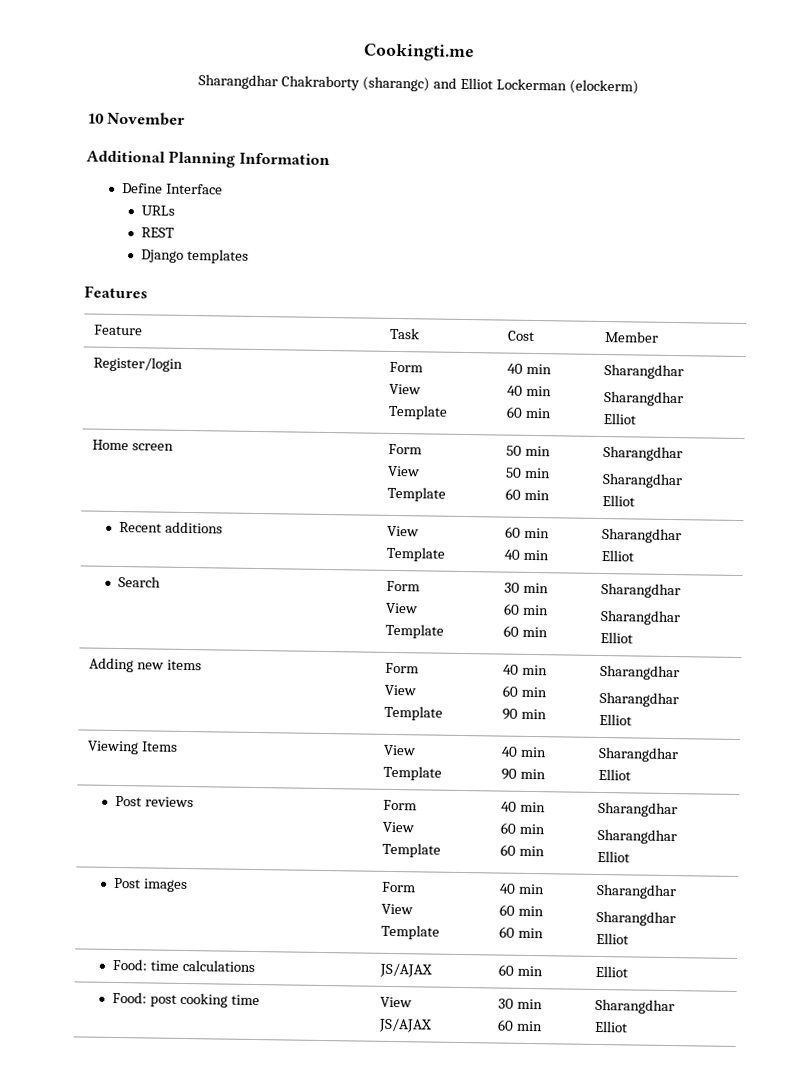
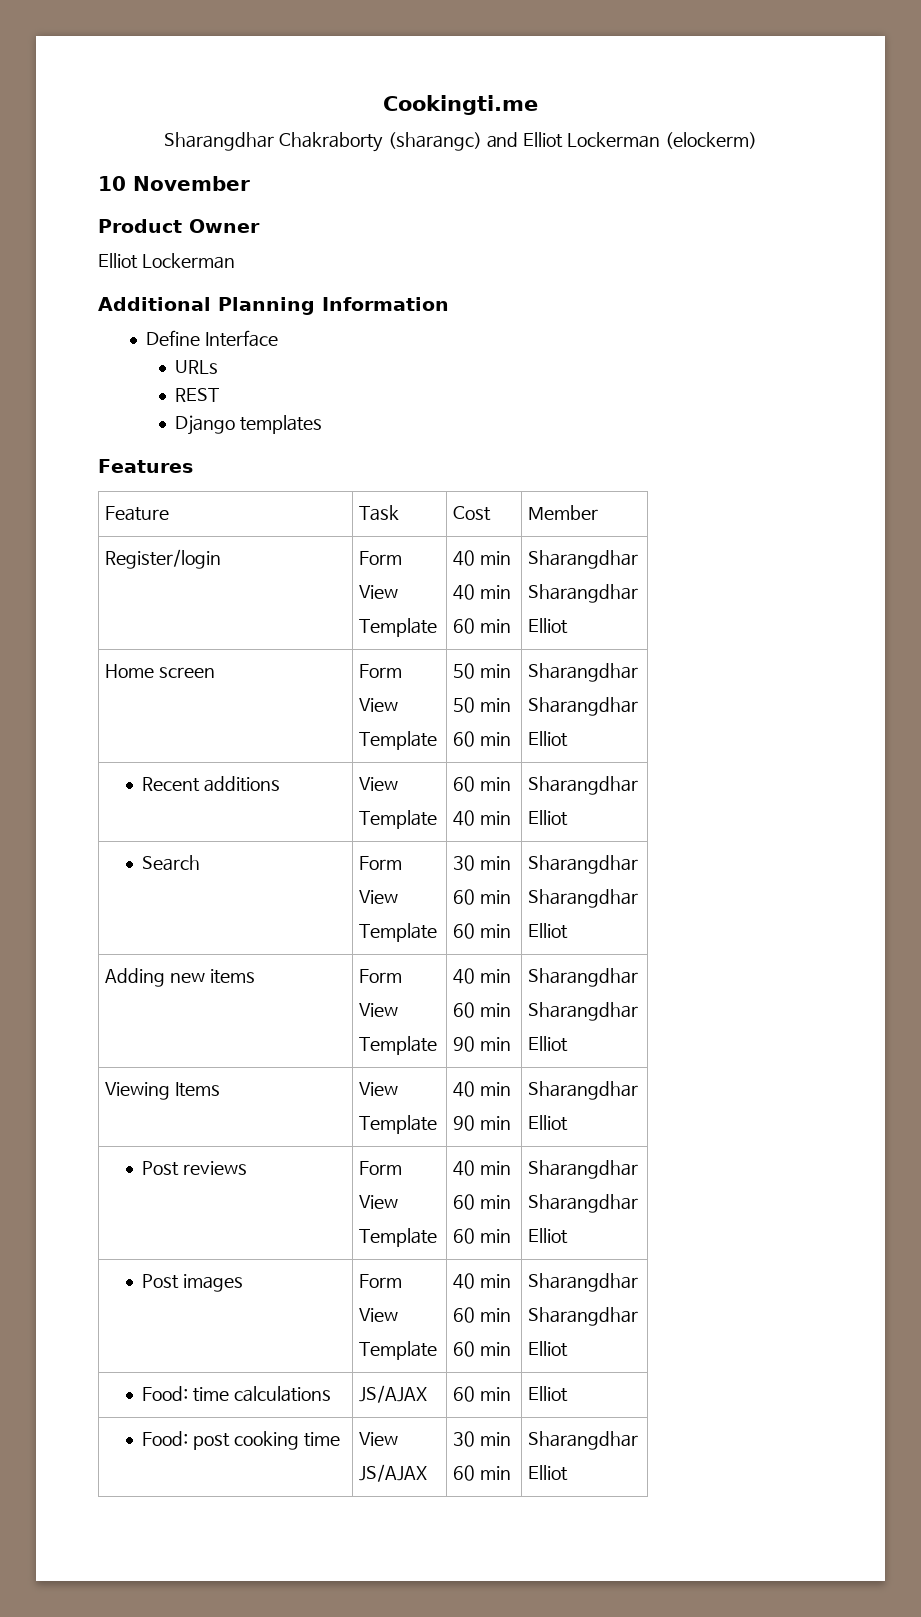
+ Product Owner
+ Elliot Lockerman

